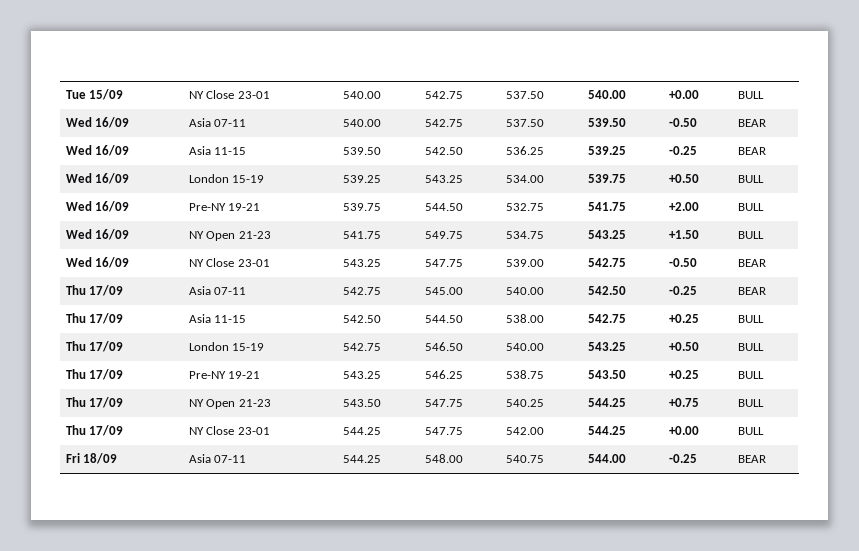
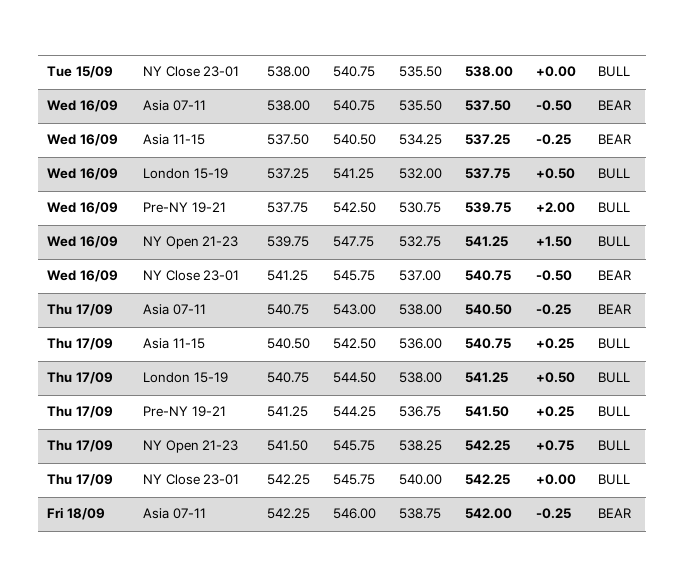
- Tue 15/09 | NY Close 23-01 | 540.00 | 542.75 | 537.50 | 540.00 | +0.00 | BULL
+ Tue 15/09 | NY Close 23-01 | 538.00 | 540.75 | 535.50 | 538.00 | +0.00 | BULL
- Wed 16/09 | Asia 07-11 | 540.00 | 542.75 | 537.50 | 539.50 | -0.50 | BEAR
+ Wed 16/09 | Asia 07-11 | 538.00 | 540.75 | 535.50 | 537.50 | -0.50 | BEAR
- Wed 16/09 | Asia 11-15 | 539.50 | 542.50 | 536.25 | 539.25 | -0.25 | BEAR
+ Wed 16/09 | Asia 11-15 | 537.50 | 540.50 | 534.25 | 537.25 | -0.25 | BEAR
- Wed 16/09 | London 15-19 | 539.25 | 543.25 | 534.00 | 539.75 | +0.50 | BULL
+ Wed 16/09 | London 15-19 | 537.25 | 541.25 | 532.00 | 537.75 | +0.50 | BULL
- Wed 16/09 | Pre-NY 19-21 | 539.75 | 544.50 | 532.75 | 541.75 | +2.00 | BULL
+ Wed 16/09 | Pre-NY 19-21 | 537.75 | 542.50 | 530.75 | 539.75 | +2.00 | BULL
- Wed 16/09 | NY Open 21-23 | 541.75 | 549.75 | 534.75 | 543.25 | +1.50 | BULL
+ Wed 16/09 | NY Open 21-23 | 539.75 | 547.75 | 532.75 | 541.25 | +1.50 | BULL
- Wed 16/09 | NY Close 23-01 | 543.25 | 547.75 | 539.00 | 542.75 | -0.50 | BEAR
+ Wed 16/09 | NY Close 23-01 | 541.25 | 545.75 | 537.00 | 540.75 | -0.50 | BEAR
- Thu 17/09 | Asia 07-11 | 542.75 | 545.00 | 540.00 | 542.50 | -0.25 | BEAR
+ Thu 17/09 | Asia 07-11 | 540.75 | 543.00 | 538.00 | 540.50 | -0.25 | BEAR
- Thu 17/09 | Asia 11-15 | 542.50 | 544.50 | 538.00 | 542.75 | +0.25 | BULL
+ Thu 17/09 | Asia 11-15 | 540.50 | 542.50 | 536.00 | 540.75 | +0.25 | BULL
- Thu 17/09 | London 15-19 | 542.75 | 546.50 | 540.00 | 543.25 | +0.50 | BULL
+ Thu 17/09 | London 15-19 | 540.75 | 544.50 | 538.00 | 541.25 | +0.50 | BULL
- Thu 17/09 | Pre-NY 19-21 | 543.25 | 546.25 | 538.75 | 543.50 | +0.25 | BULL
+ Thu 17/09 | Pre-NY 19-21 | 541.25 | 544.25 | 536.75 | 541.50 | +0.25 | BULL
- Thu 17/09 | NY Open 21-23 | 543.50 | 547.75 | 540.25 | 544.25 | +0.75 | BULL
+ Thu 17/09 | NY Open 21-23 | 541.50 | 545.75 | 538.25 | 542.25 | +0.75 | BULL
- Thu 17/09 | NY Close 23-01 | 544.25 | 547.75 | 542.00 | 544.25 | +0.00 | BULL
+ Thu 17/09 | NY Close 23-01 | 542.25 | 545.75 | 540.00 | 542.25 | +0.00 | BULL
- Fri 18/09 | Asia 07-11 | 544.25 | 548.00 | 540.75 | 544.00 | -0.25 | BEAR
+ Fri 18/09 | Asia 07-11 | 542.25 | 546.00 | 538.75 | 542.00 | -0.25 | BEAR

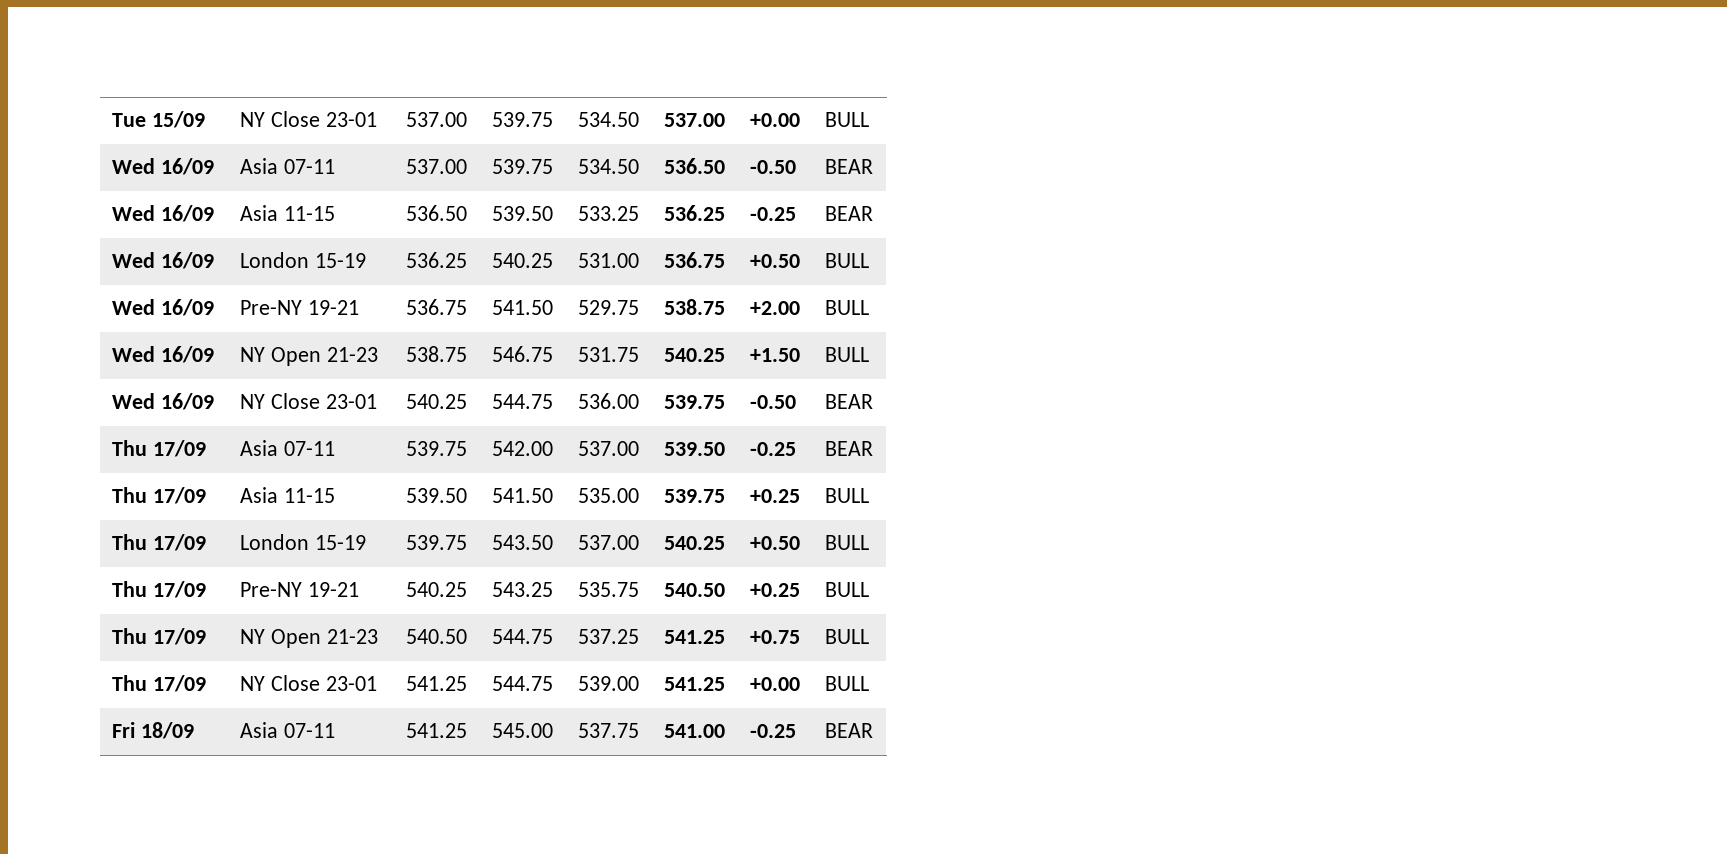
- Tue 15/09 | NY Close 23-01 | 538.00 | 540.75 | 535.50 | 538.00 | +0.00 | BULL
+ Tue 15/09 | NY Close 23-01 | 537.00 | 539.75 | 534.50 | 537.00 | +0.00 | BULL
- Wed 16/09 | Asia 07-11 | 538.00 | 540.75 | 535.50 | 537.50 | -0.50 | BEAR
+ Wed 16/09 | Asia 07-11 | 537.00 | 539.75 | 534.50 | 536.50 | -0.50 | BEAR
- Wed 16/09 | Asia 11-15 | 537.50 | 540.50 | 534.25 | 537.25 | -0.25 | BEAR
+ Wed 16/09 | Asia 11-15 | 536.50 | 539.50 | 533.25 | 536.25 | -0.25 | BEAR
- Wed 16/09 | London 15-19 | 537.25 | 541.25 | 532.00 | 537.75 | +0.50 | BULL
+ Wed 16/09 | London 15-19 | 536.25 | 540.25 | 531.00 | 536.75 | +0.50 | BULL
- Wed 16/09 | Pre-NY 19-21 | 537.75 | 542.50 | 530.75 | 539.75 | +2.00 | BULL
+ Wed 16/09 | Pre-NY 19-21 | 536.75 | 541.50 | 529.75 | 538.75 | +2.00 | BULL
- Wed 16/09 | NY Open 21-23 | 539.75 | 547.75 | 532.75 | 541.25 | +1.50 | BULL
+ Wed 16/09 | NY Open 21-23 | 538.75 | 546.75 | 531.75 | 540.25 | +1.50 | BULL
- Wed 16/09 | NY Close 23-01 | 541.25 | 545.75 | 537.00 | 540.75 | -0.50 | BEAR
+ Wed 16/09 | NY Close 23-01 | 540.25 | 544.75 | 536.00 | 539.75 | -0.50 | BEAR
- Thu 17/09 | Asia 07-11 | 540.75 | 543.00 | 538.00 | 540.50 | -0.25 | BEAR
+ Thu 17/09 | Asia 07-11 | 539.75 | 542.00 | 537.00 | 539.50 | -0.25 | BEAR
- Thu 17/09 | Asia 11-15 | 540.50 | 542.50 | 536.00 | 540.75 | +0.25 | BULL
+ Thu 17/09 | Asia 11-15 | 539.50 | 541.50 | 535.00 | 539.75 | +0.25 | BULL
- Thu 17/09 | London 15-19 | 540.75 | 544.50 | 538.00 | 541.25 | +0.50 | BULL
+ Thu 17/09 | London 15-19 | 539.75 | 543.50 | 537.00 | 540.25 | +0.50 | BULL
- Thu 17/09 | Pre-NY 19-21 | 541.25 | 544.25 | 536.75 | 541.50 | +0.25 | BULL
+ Thu 17/09 | Pre-NY 19-21 | 540.25 | 543.25 | 535.75 | 540.50 | +0.25 | BULL
- Thu 17/09 | NY Open 21-23 | 541.50 | 545.75 | 538.25 | 542.25 | +0.75 | BULL
+ Thu 17/09 | NY Open 21-23 | 540.50 | 544.75 | 537.25 | 541.25 | +0.75 | BULL
- Thu 17/09 | NY Close 23-01 | 542.25 | 545.75 | 540.00 | 542.25 | +0.00 | BULL
+ Thu 17/09 | NY Close 23-01 | 541.25 | 544.75 | 539.00 | 541.25 | +0.00 | BULL
- Fri 18/09 | Asia 07-11 | 542.25 | 546.00 | 538.75 | 542.00 | -0.25 | BEAR
+ Fri 18/09 | Asia 07-11 | 541.25 | 545.00 | 537.75 | 541.00 | -0.25 | BEAR

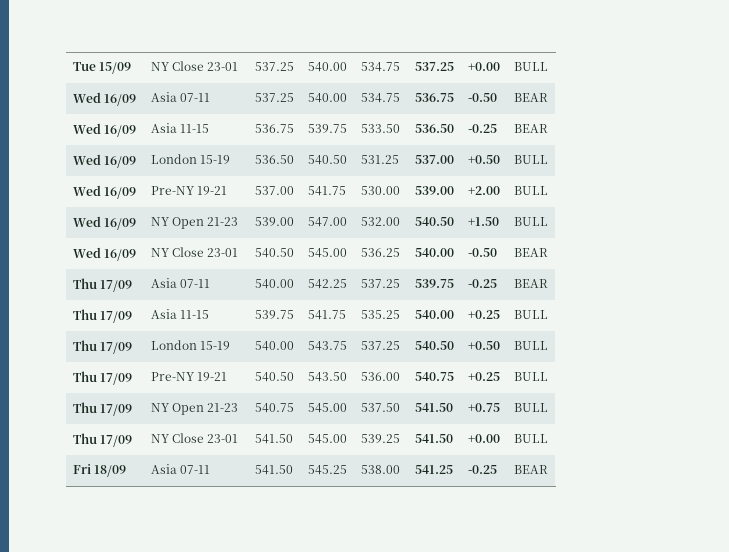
- Tue 15/09 | NY Close 23-01 | 537.00 | 539.75 | 534.50 | 537.00 | +0.00 | BULL
+ Tue 15/09 | NY Close 23-01 | 537.25 | 540.00 | 534.75 | 537.25 | +0.00 | BULL
- Wed 16/09 | Asia 07-11 | 537.00 | 539.75 | 534.50 | 536.50 | -0.50 | BEAR
+ Wed 16/09 | Asia 07-11 | 537.25 | 540.00 | 534.75 | 536.75 | -0.50 | BEAR
- Wed 16/09 | Asia 11-15 | 536.50 | 539.50 | 533.25 | 536.25 | -0.25 | BEAR
+ Wed 16/09 | Asia 11-15 | 536.75 | 539.75 | 533.50 | 536.50 | -0.25 | BEAR
- Wed 16/09 | London 15-19 | 536.25 | 540.25 | 531.00 | 536.75 | +0.50 | BULL
+ Wed 16/09 | London 15-19 | 536.50 | 540.50 | 531.25 | 537.00 | +0.50 | BULL
- Wed 16/09 | Pre-NY 19-21 | 536.75 | 541.50 | 529.75 | 538.75 | +2.00 | BULL
+ Wed 16/09 | Pre-NY 19-21 | 537.00 | 541.75 | 530.00 | 539.00 | +2.00 | BULL
- Wed 16/09 | NY Open 21-23 | 538.75 | 546.75 | 531.75 | 540.25 | +1.50 | BULL
+ Wed 16/09 | NY Open 21-23 | 539.00 | 547.00 | 532.00 | 540.50 | +1.50 | BULL
- Wed 16/09 | NY Close 23-01 | 540.25 | 544.75 | 536.00 | 539.75 | -0.50 | BEAR
+ Wed 16/09 | NY Close 23-01 | 540.50 | 545.00 | 536.25 | 540.00 | -0.50 | BEAR
- Thu 17/09 | Asia 07-11 | 539.75 | 542.00 | 537.00 | 539.50 | -0.25 | BEAR
+ Thu 17/09 | Asia 07-11 | 540.00 | 542.25 | 537.25 | 539.75 | -0.25 | BEAR
- Thu 17/09 | Asia 11-15 | 539.50 | 541.50 | 535.00 | 539.75 | +0.25 | BULL
+ Thu 17/09 | Asia 11-15 | 539.75 | 541.75 | 535.25 | 540.00 | +0.25 | BULL
- Thu 17/09 | London 15-19 | 539.75 | 543.50 | 537.00 | 540.25 | +0.50 | BULL
+ Thu 17/09 | London 15-19 | 540.00 | 543.75 | 537.25 | 540.50 | +0.50 | BULL
- Thu 17/09 | Pre-NY 19-21 | 540.25 | 543.25 | 535.75 | 540.50 | +0.25 | BULL
+ Thu 17/09 | Pre-NY 19-21 | 540.50 | 543.50 | 536.00 | 540.75 | +0.25 | BULL
- Thu 17/09 | NY Open 21-23 | 540.50 | 544.75 | 537.25 | 541.25 | +0.75 | BULL
+ Thu 17/09 | NY Open 21-23 | 540.75 | 545.00 | 537.50 | 541.50 | +0.75 | BULL
- Thu 17/09 | NY Close 23-01 | 541.25 | 544.75 | 539.00 | 541.25 | +0.00 | BULL
+ Thu 17/09 | NY Close 23-01 | 541.50 | 545.00 | 539.25 | 541.50 | +0.00 | BULL
- Fri 18/09 | Asia 07-11 | 541.25 | 545.00 | 537.75 | 541.00 | -0.25 | BEAR
+ Fri 18/09 | Asia 07-11 | 541.50 | 545.25 | 538.00 | 541.25 | -0.25 | BEAR

